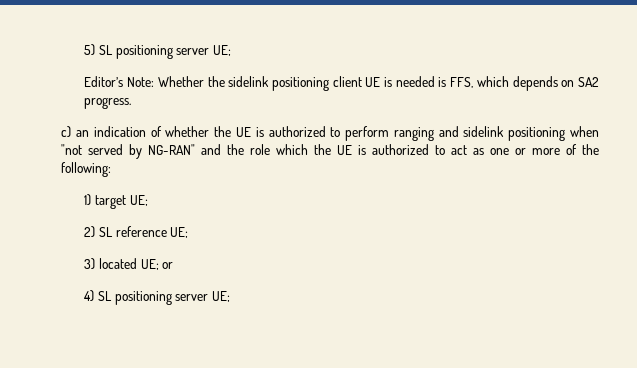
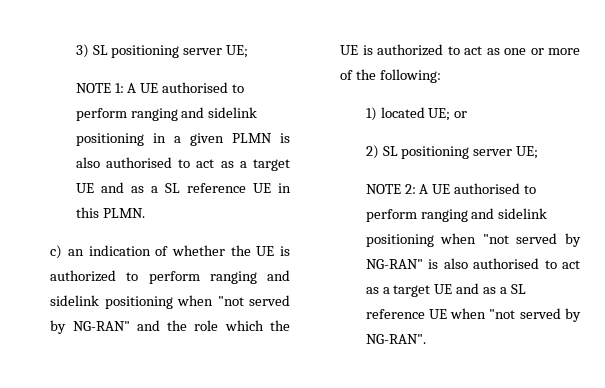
- 5) SL positioning server UE;
- Editor’s Note: Whether the sidelink positioning client UE is needed is FFS, which depends on SA2 progress.
+ 3) SL positioning server UE;
+ NOTE 1: A UE authorised to perform ranging and sidelink positioning in a given PLMN is also authorised to act as a target UE and as a SL reference UE in this PLMN.
- 1) target UE;
- 2) SL reference UE;
- 3) located UE; or
+ 1) located UE; or
- 4) SL positioning server UE;
+ 2) SL positioning server UE;
+ NOTE 2: A UE authorised to perform ranging and sidelink positioning when "not served by NG-RAN" is also authorised to act as a target UE and as a SL reference UE when "not served by NG-RAN".

